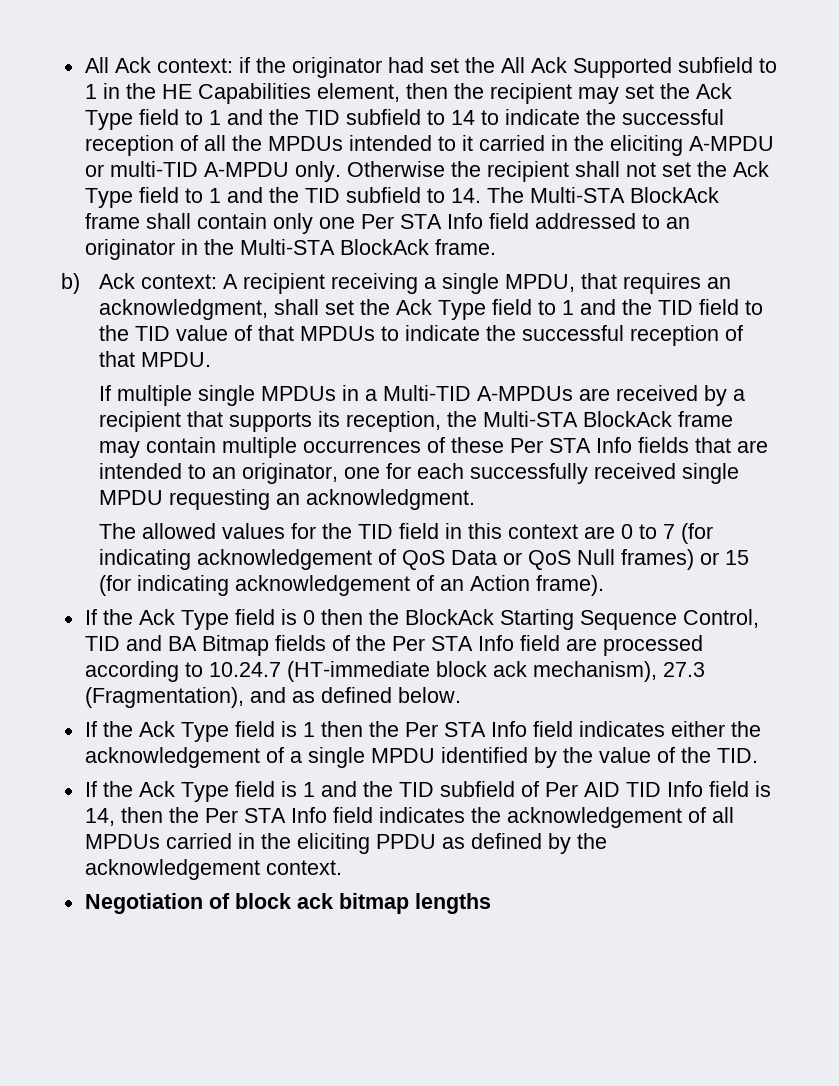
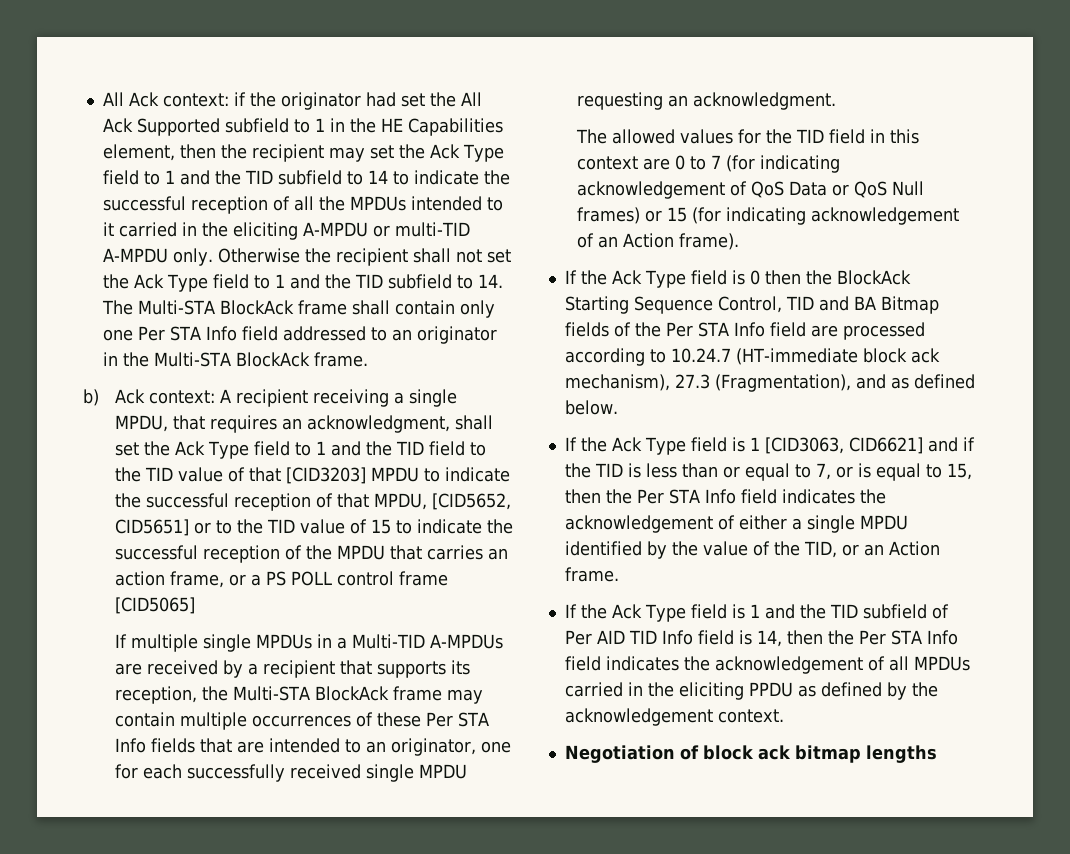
- b) Ack context: A recipient receiving a single MPDU, that requires an acknowledgment, shall set the Ack Type field to 1 and the TID field to the TID value of that MPDUs to indicate the successful reception of that MPDU.
+ b) Ack context: A recipient receiving a single MPDU, that requires an acknowledgment, shall set the Ack Type field to 1 and the TID field to the TID value of that [CID3203] MPDU to indicate the successful reception of that MPDU, [CID5652, CID5651] or to the TID value of 15 to indicate the successful reception of the MPDU that carries an action frame, or a PS POLL control frame [CID5065]
- If the Ack Type field is 1 then the Per STA Info field indicates either the acknowledgement of a single MPDU identified by the value of the TID.
+ If the Ack Type field is 1 [CID3063, CID6621] and if the TID is less than or equal to 7, or is equal to 15, then the Per STA Info field indicates the acknowledgement of either a single MPDU identified by the value of the TID, or an Action frame.

